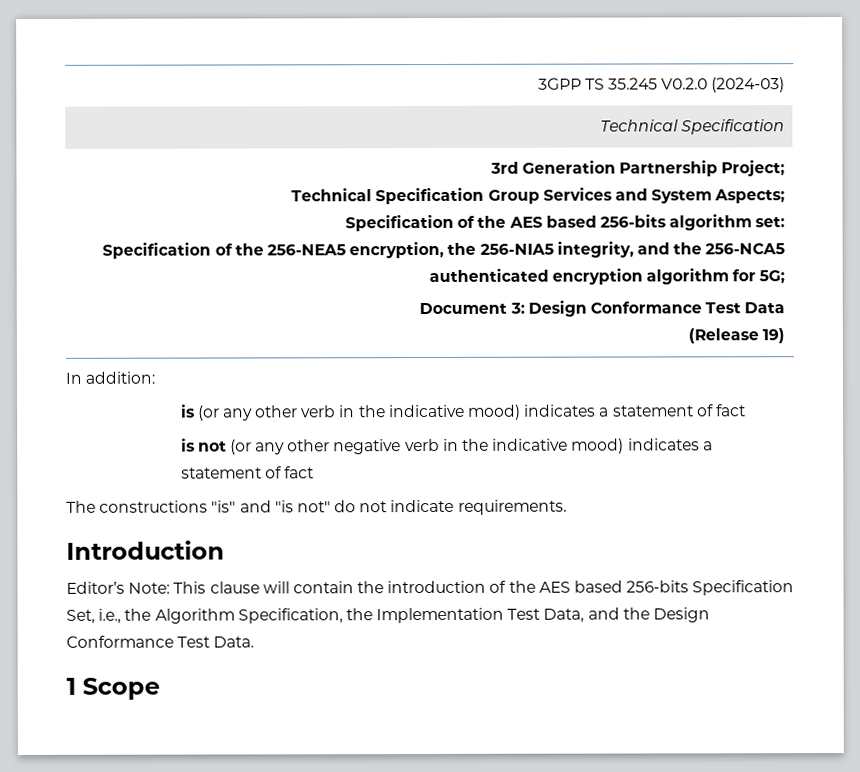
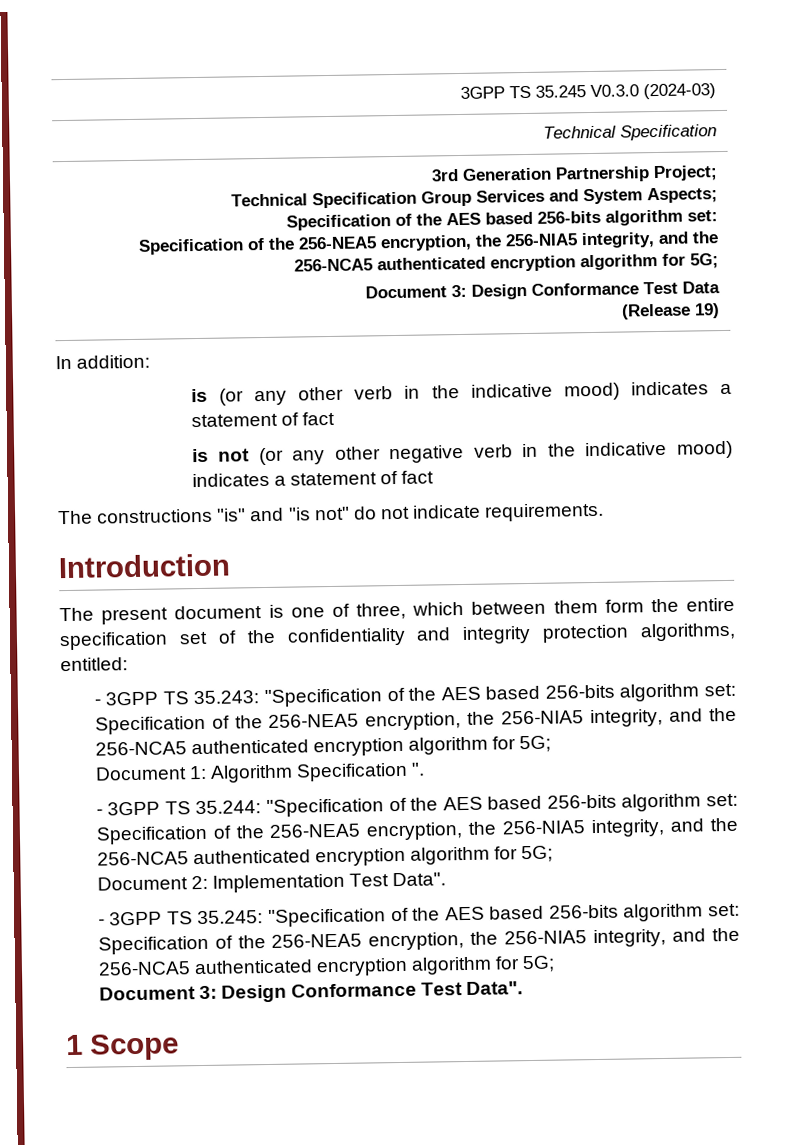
- 3GPP TS 35.245 V0.2.0 (2024-03)
+ 3GPP TS 35.245 V0.3.0 (2024-03)
- Editor’s Note: This clause will contain the introduction of the AES based 256-bits Specification Set, i.e., the Algorithm Specification, the Implementation Test Data, and the Design Conformance Test Data.
+ The present document is one of three, which between them form the entire specification set of the confidentiality and integrity protection algorithms, entitled:
+ - 3GPP TS 35.243: "Specification of the AES based 256-bits algorithm set: Specification of the 256-NEA5 encryption, the 256-NIA5 integrity, and the 256-NCA5 authenticated encryption algorithm for 5G;
+ Document 1: Algorithm Specification ".
+ - 3GPP TS 35.244: "Specification of the AES based 256-bits algorithm set: Specification of the 256-NEA5 encryption, the 256-NIA5 integrity, and the 256-NCA5 authenticated encryption algorithm for 5G;
+ Document 2: Implementation Test Data".
+ - 3GPP TS 35.245: "Specification of the AES based 256-bits algorithm set: Specification of the 256-NEA5 encryption, the 256-NIA5 integrity, and the 256-NCA5 authenticated encryption algorithm for 5G;
+ Document 3: Design Conformance Test Data".

